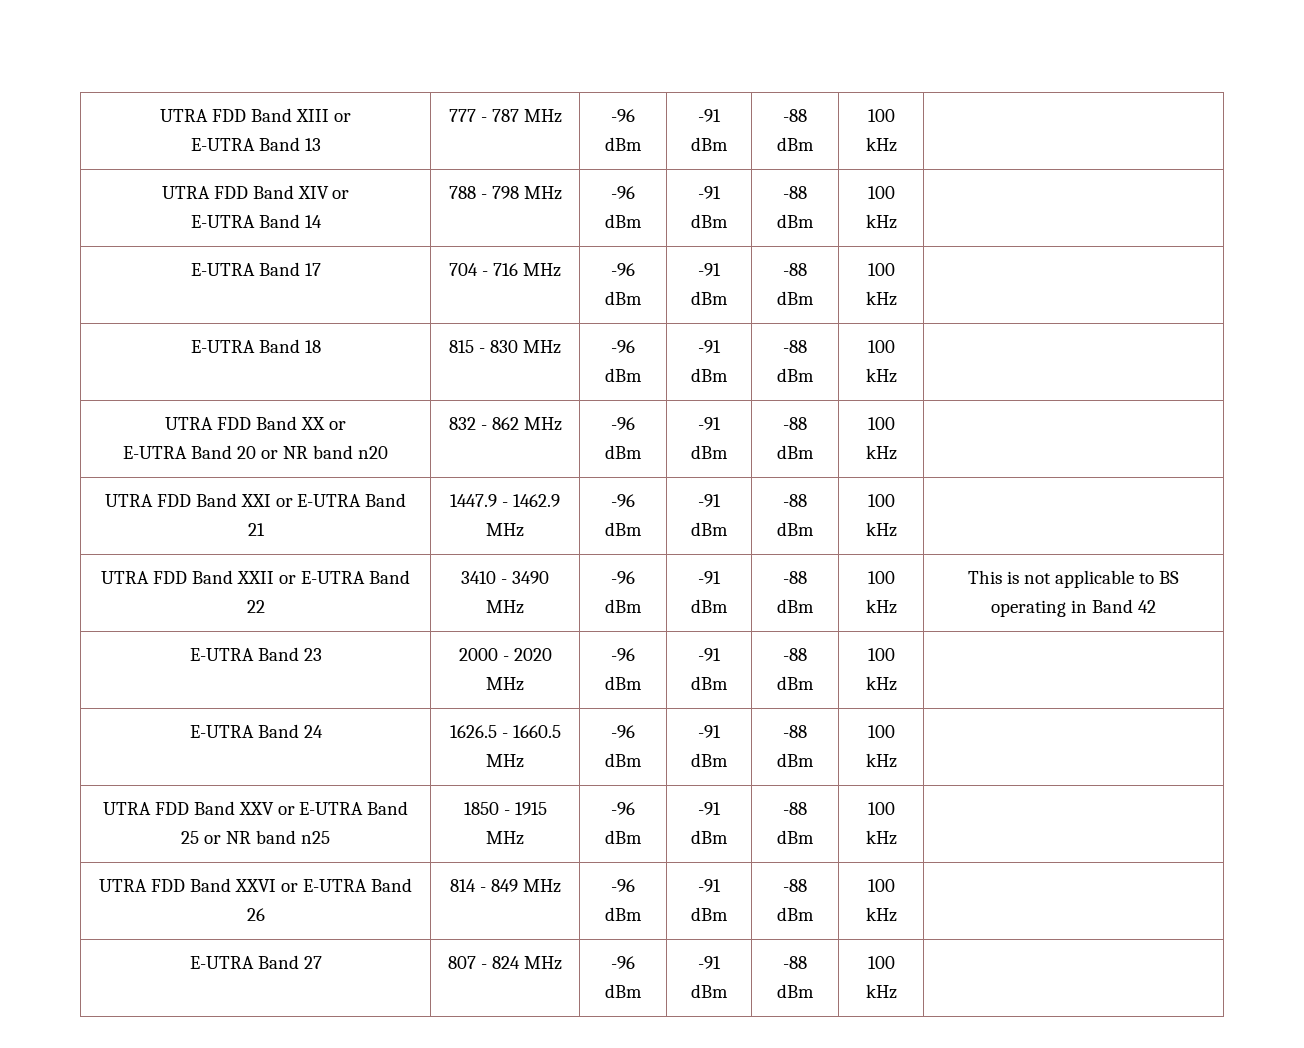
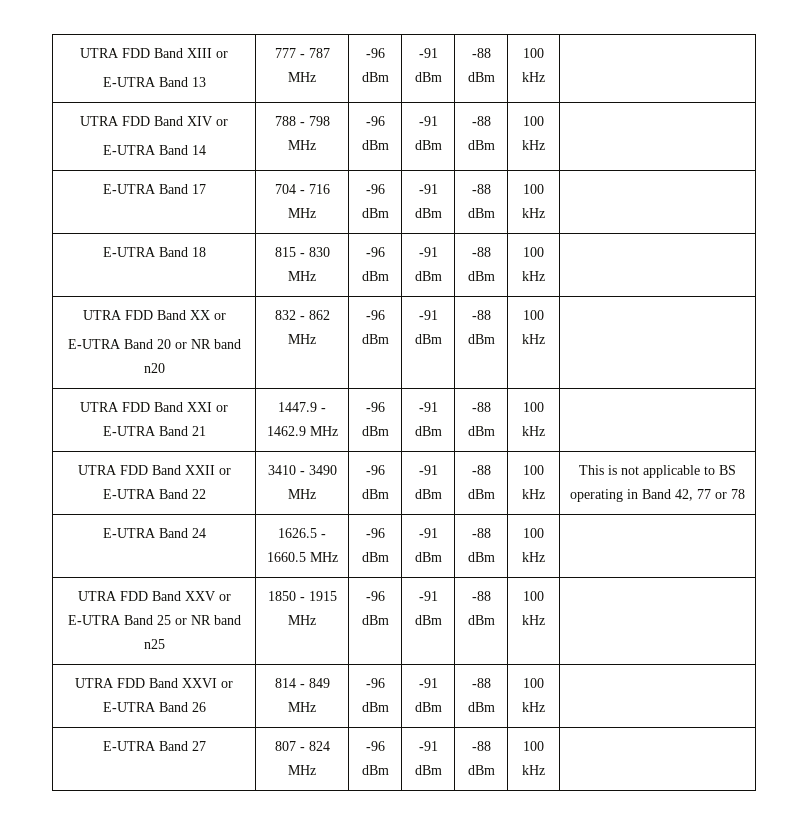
- UTRA FDD Band XXII or E-UTRA Band 22 | 3410 - 3490 MHz | -96 dBm | -91 dBm | -88 dBm | 100 kHz | This is not applicable to BS operating in Band 42
- E-UTRA Band 23 | 2000 - 2020 MHz | -96 dBm | -91 dBm | -88 dBm | 100 kHz |
+ UTRA FDD Band XXII or E-UTRA Band 22 | 3410 - 3490 MHz | -96 dBm | -91 dBm | -88 dBm | 100 kHz | This is not applicable to BS operating in Band 42, 77 or 78

